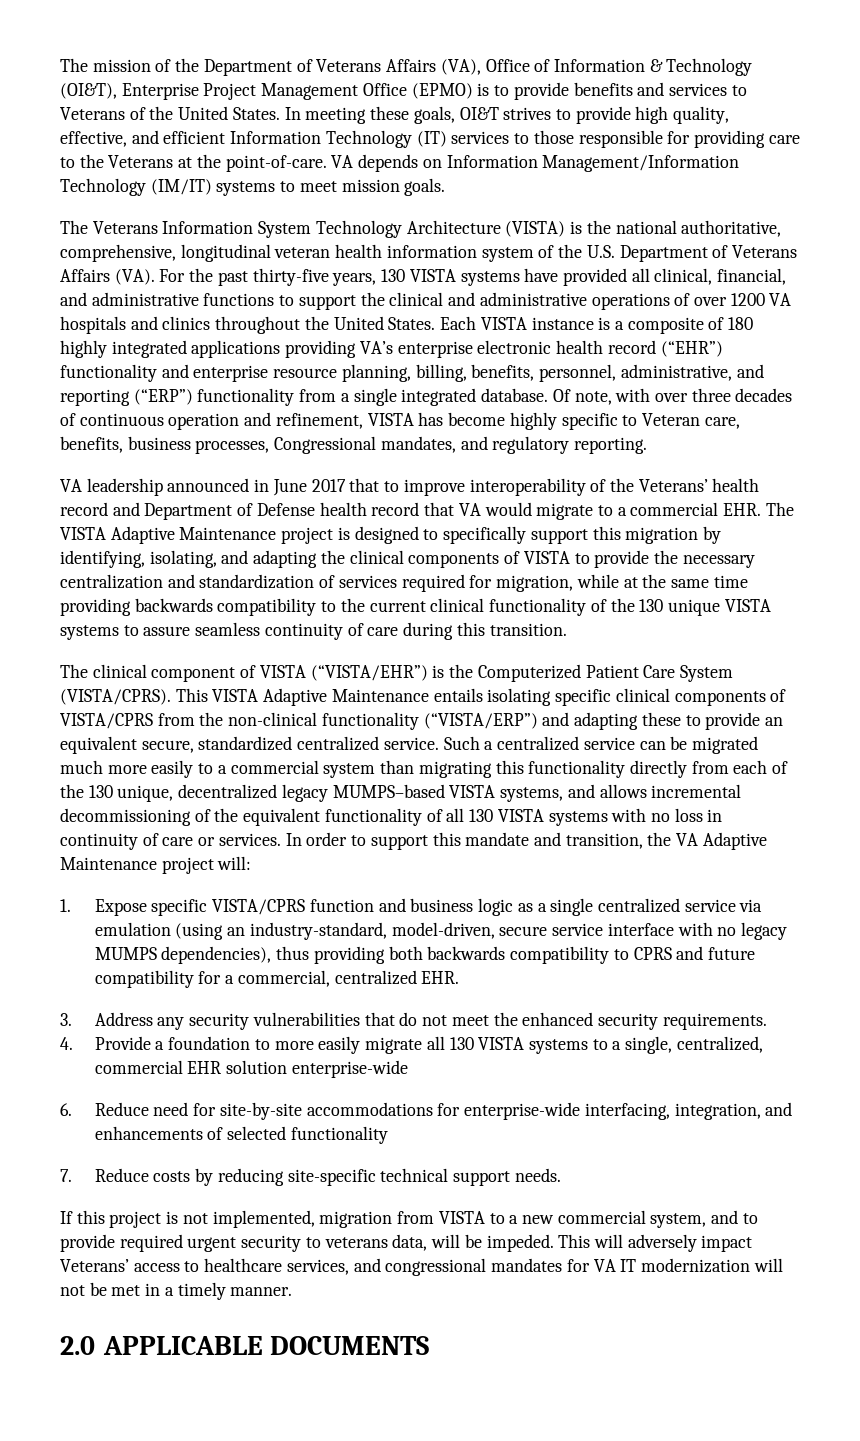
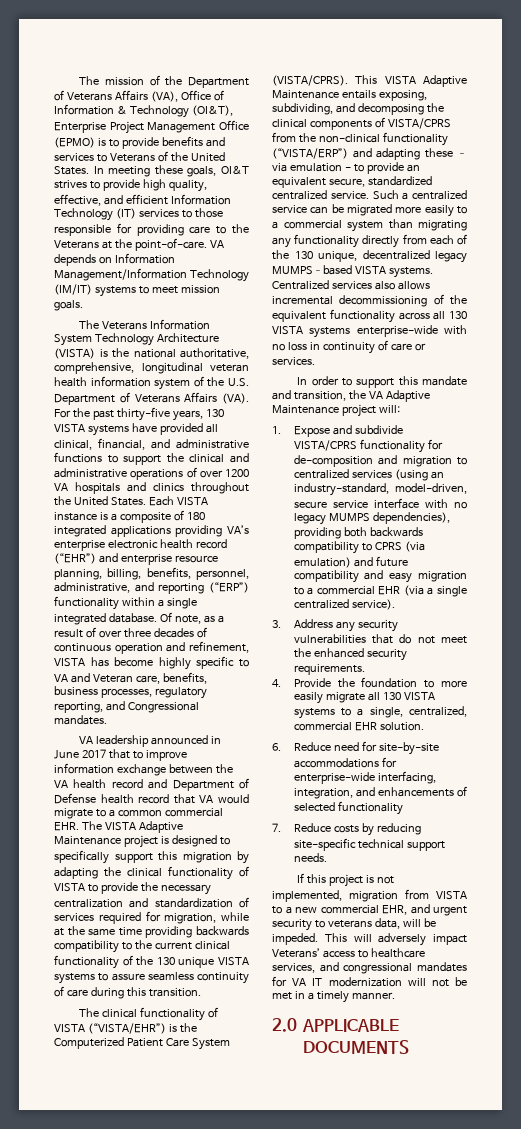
- Each VISTA instance is a composite of 180 highly integrated applications providing VA’s enterprise electronic health record (“EHR”) functionality and enterprise resource planning, billing, benefits, personnel, administrative, and reporting (“ERP”) functionality from a single integrated database.
+ Each VISTA instance is a composite of 180 integrated applications providing VA’s enterprise electronic health record (“EHR”) and enterprise resource planning, billing, benefits, personnel, administrative, and reporting (“ERP”) functionality within a single integrated database.
- Of note, with over three decades of continuous operation and refinement, VISTA has become highly specific to Veteran care, benefits, business processes, Congressional mandates, and regulatory reporting.
+ Of note, as a result of over three decades of continuous operation and refinement, VISTA has become highly specific to VA and Veteran care, benefits, business processes, regulatory reporting, and Congressional mandates.
- VA leadership announced in June 2017 that to improve interoperability of the Veterans’ health record and Department of Defense health record that VA would migrate to a commercial EHR. The VISTA Adaptive Maintenance project is designed to specifically support this migration by identifying, isolating, and adapting the clinical components of VISTA to provide the necessary centralization and standardization of services required for migration, while at the same time providing backwards compatibility to the current clinical functionality of the 130 unique VISTA systems to assure seamless continuity of care during this transition.
+ VA leadership announced in June 2017 that to improve information exchange between the VA health record and Department of Defense health record that VA would migrate to a common commercial EHR. The VISTA Adaptive Maintenance project is designed to specifically support this migration by adapting the clinical functionality of VISTA to provide the necessary centralization and standardization of services required for migration, while at the same time providing backwards compatibility to the current clinical functionality of the 130 unique VISTA systems to assure seamless continuity of care during this transition.
- The clinical component of VISTA (“VISTA/EHR”) is the Computerized Patient Care System (VISTA/CPRS).
+ The clinical functionality of VISTA (“VISTA/EHR”) is the Computerized Patient Care System (VISTA/CPRS).
- This VISTA Adaptive Maintenance entails isolating specific clinical components of VISTA/CPRS from the non-clinical functionality (“VISTA/ERP”) and adapting these to provide an equivalent secure, standardized centralized service.
+ This VISTA Adaptive Maintenance entails exposing, subdividing, and decomposing the clinical components of VISTA/CPRS from the non-clinical functionality (“VISTA/ERP”) and adapting these – via emulation - to provide an equivalent secure, standardized centralized service.
- Such a centralized service can be migrated much more easily to a commercial system than migrating this functionality directly from each of the 130 unique, decentralized legacy MUMPS–based VISTA systems, and allows incremental decommissioning of the equivalent functionality of all 130 VISTA systems with no loss in continuity of care or services. In order to support this mandate and transition, the VA Adaptive Maintenance project will:
+ Such a centralized service can be migrated more easily to a commercial system than migrating any functionality directly from each of the 130 unique, decentralized legacy MUMPS–based VISTA systems. Centralized services also allows incremental decommissioning of the equivalent functionality across all 130 VISTA systems enterprise-wide with no loss in continuity of care or services.
+ In order to support this mandate and transition, the VA Adaptive Maintenance project will:
- 1. Expose specific VISTA/CPRS function and business logic as a single centralized service via emulation (using an industry-standard, model-driven, secure service interface with no legacy MUMPS dependencies), thus providing both backwards compatibility to CPRS and future compatibility for a commercial, centralized EHR.
+ 1. Expose and subdivide VISTA/CPRS functionality for de-composition and migration to centralized services (using an industry-standard, model-driven, secure service interface with no legacy MUMPS dependencies), providing both backwards compatibility to CPRS (via emulation) and future compatibility and easy migration to a commercial EHR (via a single centralized service).
- 4. Provide a foundation to more easily migrate all 130 VISTA systems to a single, centralized, commercial EHR solution enterprise-wide
+ 4. Provide the foundation to more easily migrate all 130 VISTA systems to a single, centralized, commercial EHR solution.
- If this project is not implemented, migration from VISTA to a new commercial system, and to provide required urgent security to veterans data, will be impeded.
+ If this project is not implemented, migration from VISTA to a new commercial EHR, and urgent security to veterans data, will be impeded.

